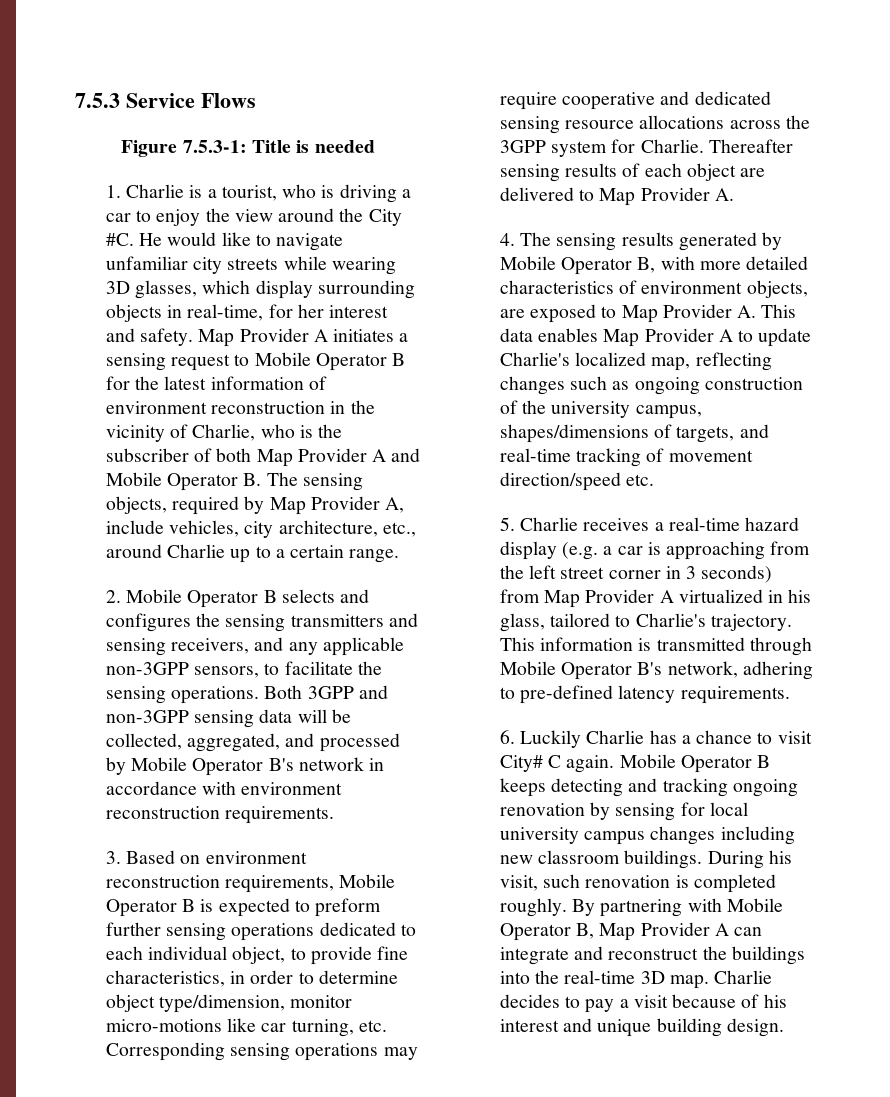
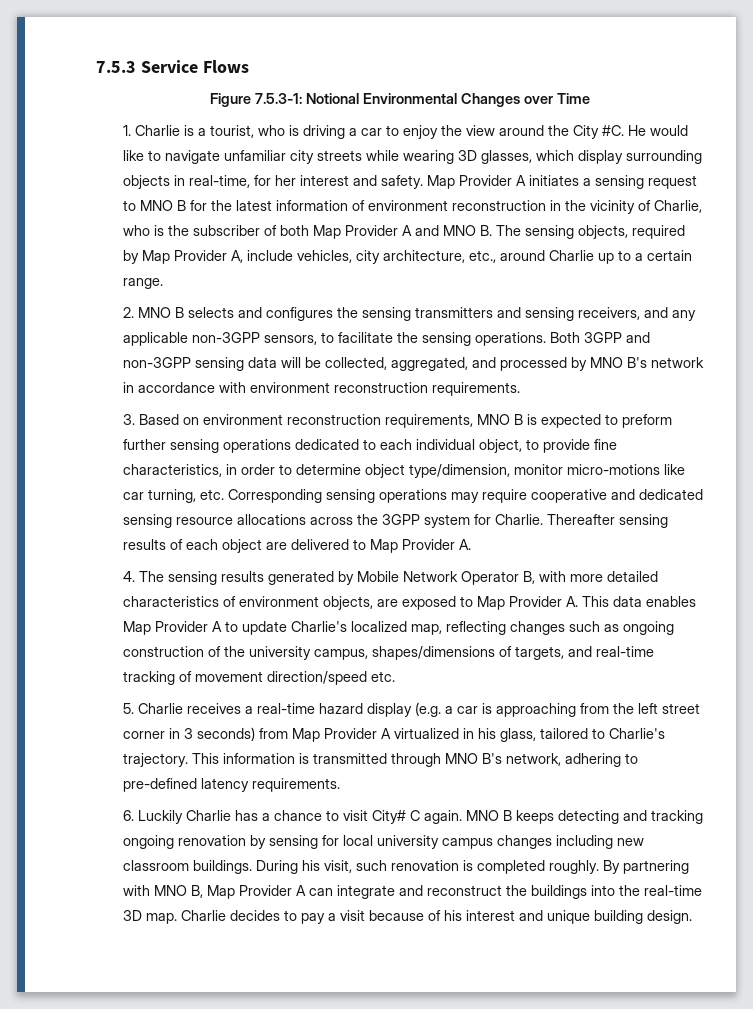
- Figure 7.5.3-1: Title is needed
+ Figure 7.5.3-1: Notional Environmental Changes over Time
- Map Provider A initiates a sensing request to Mobile Operator B for the latest information of environment reconstruction in the vicinity of Charlie, who is the subscriber of both Map Provider A and Mobile Operator B. The sensing objects, required by Map Provider A, include vehicles, city architecture, etc., around Charlie up to a certain range.
+ Map Provider A initiates a sensing request to MNO B for the latest information of environment reconstruction in the vicinity of Charlie, who is the subscriber of both Map Provider A and MNO B. The sensing objects, required by Map Provider A, include vehicles, city architecture, etc., around Charlie up to a certain range.
- 2. Mobile Operator B selects and configures the sensing transmitters and sensing receivers, and any applicable non-3GPP sensors, to facilitate the sensing operations.
+ 2. MNO B selects and configures the sensing transmitters and sensing receivers, and any applicable non-3GPP sensors, to facilitate the sensing operations.
- Both 3GPP and non-3GPP sensing data will be collected, aggregated, and processed by Mobile Operator B's network in accordance with environment reconstruction requirements.
+ Both 3GPP and non-3GPP sensing data will be collected, aggregated, and processed by MNO B's network in accordance with environment reconstruction requirements.
- 3. Based on environment reconstruction requirements, Mobile Operator B is expected to preform further sensing operations dedicated to each individual object, to provide fine characteristics, in order to determine object type/dimension, monitor micro-motions like car turning, etc. Corresponding sensing operations may require cooperative and dedicated sensing resource allocations across the 3GPP system for Charlie.
+ 3. Based on environment reconstruction requirements, MNO B is expected to preform further sensing operations dedicated to each individual object, to provide fine characteristics, in order to determine object type/dimension, monitor micro-motions like car turning, etc. Corresponding sensing operations may require cooperative and dedicated sensing resource allocations across the 3GPP system for Charlie.
- 4. The sensing results generated by Mobile Operator B, with more detailed characteristics of environment objects, are exposed to Map Provider A. This data enables Map Provider A to update Charlie's localized map, reflecting changes such as ongoing construction of the university campus, shapes/dimensions of targets, and real-time tracking of movement direction/speed etc.
+ 4. The sensing results generated by Mobile Network Operator B, with more detailed characteristics of environment objects, are exposed to Map Provider A. This data enables Map Provider A to update Charlie's localized map, reflecting changes such as ongoing construction of the university campus, shapes/dimensions of targets, and real-time tracking of movement direction/speed etc.
- This information is transmitted through Mobile Operator B's network, adhering to pre-defined latency requirements.
+ This information is transmitted through MNO B's network, adhering to pre-defined latency requirements.
- Mobile Operator B keeps detecting and tracking ongoing renovation by sensing for local university campus changes including new classroom buildings.
+ MNO B keeps detecting and tracking ongoing renovation by sensing for local university campus changes including new classroom buildings.
- By partnering with Mobile Operator B, Map Provider A can integrate and reconstruct the buildings into the real-time 3D map.
+ By partnering with MNO B, Map Provider A can integrate and reconstruct the buildings into the real-time 3D map.

